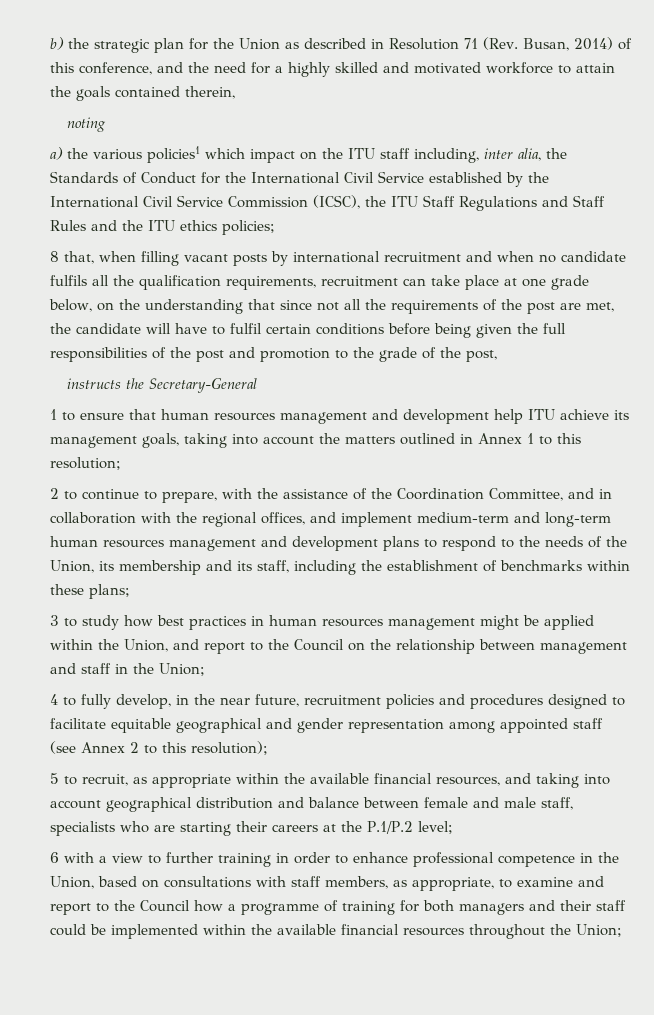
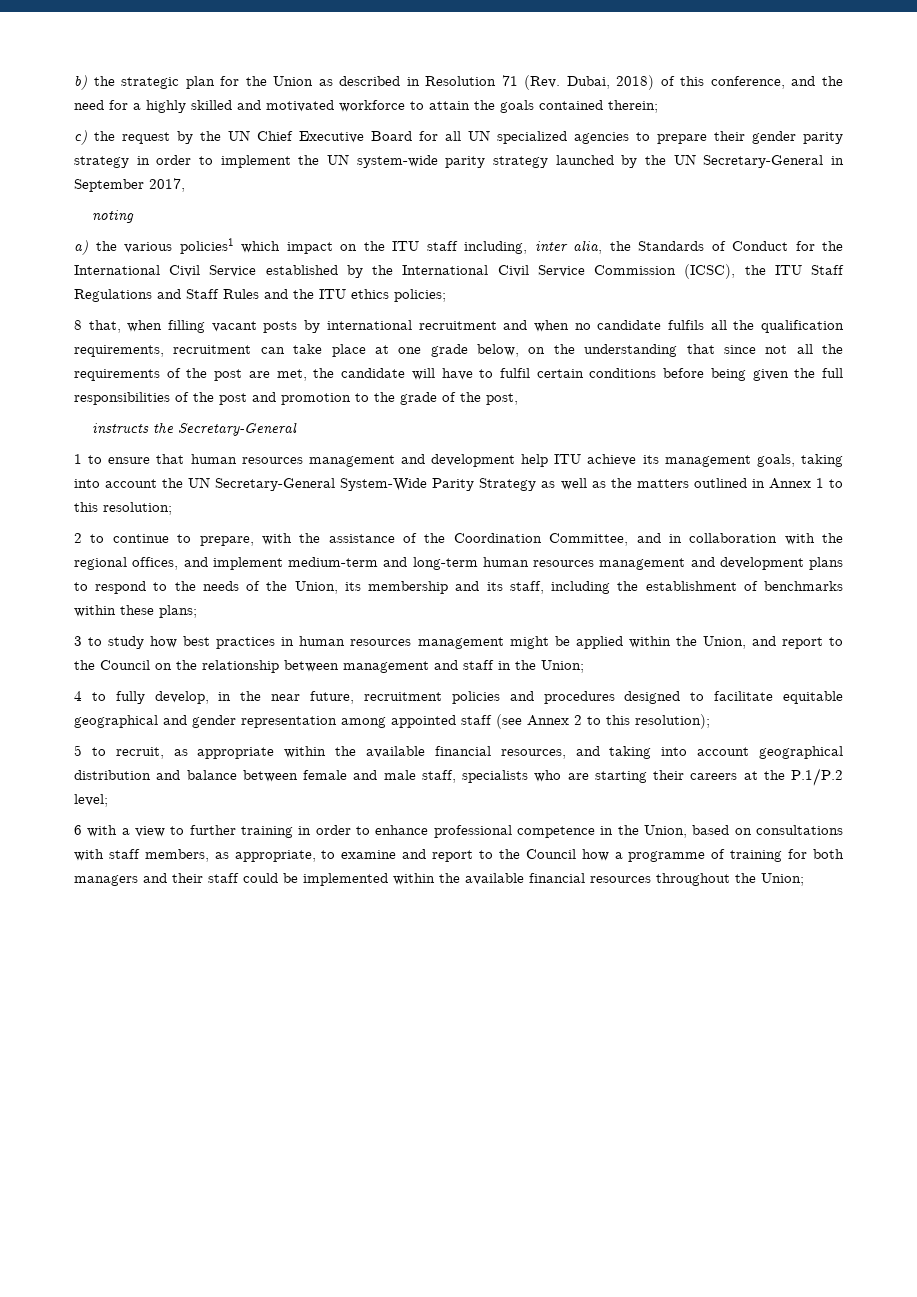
- b) the strategic plan for the Union as described in Resolution 71 (Rev. Busan, 2014) of this conference, and the need for a highly skilled and motivated workforce to attain the goals contained therein,
+ b) the strategic plan for the Union as described in Resolution 71 (Rev. Dubai, 2018) of this conference, and the need for a highly skilled and motivated workforce to attain the goals contained therein;
+ c) the request by the UN Chief Executive Board for all UN specialized agencies to prepare their gender parity strategy in order to implement the UN system-wide parity strategy launched by the UN Secretary-General in September 2017,
- 1 to ensure that human resources management and development help ITU achieve its management goals, taking into account the matters outlined in Annex 1 to this resolution;
+ 1 to ensure that human resources management and development help ITU achieve its management goals, taking into account the UN Secretary-General System-Wide Parity Strategy as well as the matters outlined in Annex 1 to this resolution;

